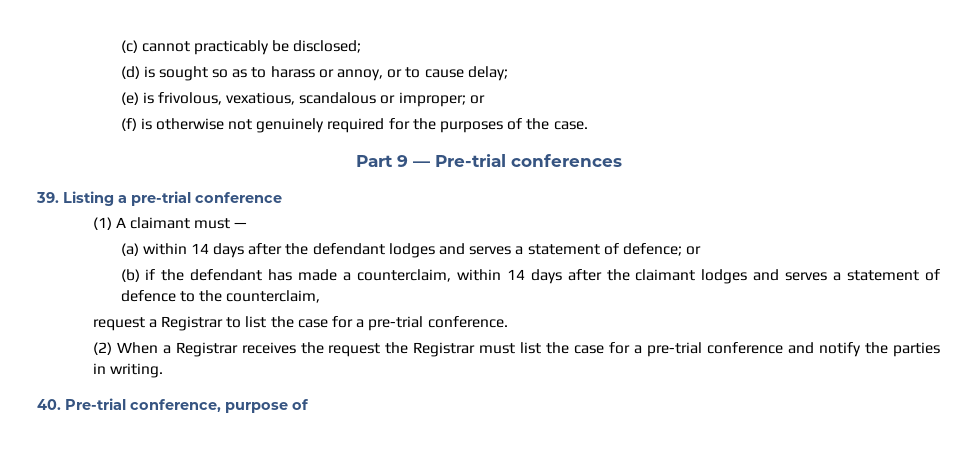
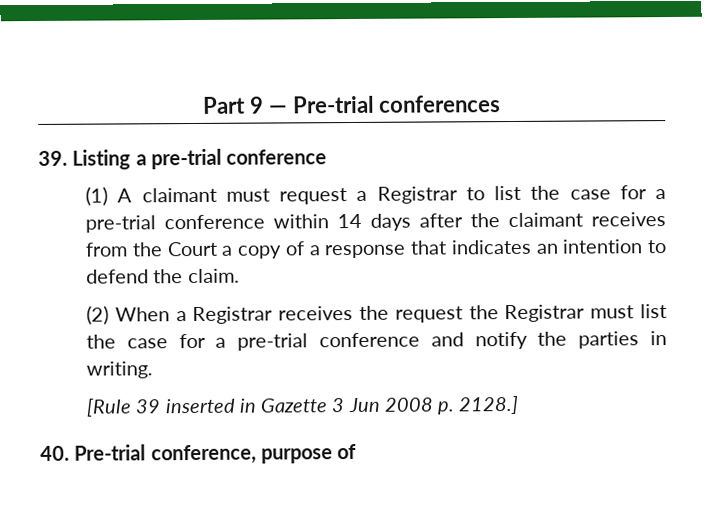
- (c) cannot practicably be disclosed;
- (d) is sought so as to harass or annoy, or to cause delay;
- (e) is frivolous, vexatious, scandalous or improper; or
- (f) is otherwise not genuinely required for the purposes of the case.
- (1) A claimant must —
- (a) within 14 days after the defendant lodges and serves a statement of defence; or
- (b) if the defendant has made a counterclaim, within 14 days after the claimant lodges and serves a statement of defence to the counterclaim,
- request a Registrar to list the case for a pre-trial conference.
+ (1) A claimant must request a Registrar to list the case for a pre-trial conference within 14 days after the claimant receives from the Court a copy of a response that indicates an intention to defend the claim.
+ [Rule 39 inserted in Gazette 3 Jun 2008 p. 2128.]

